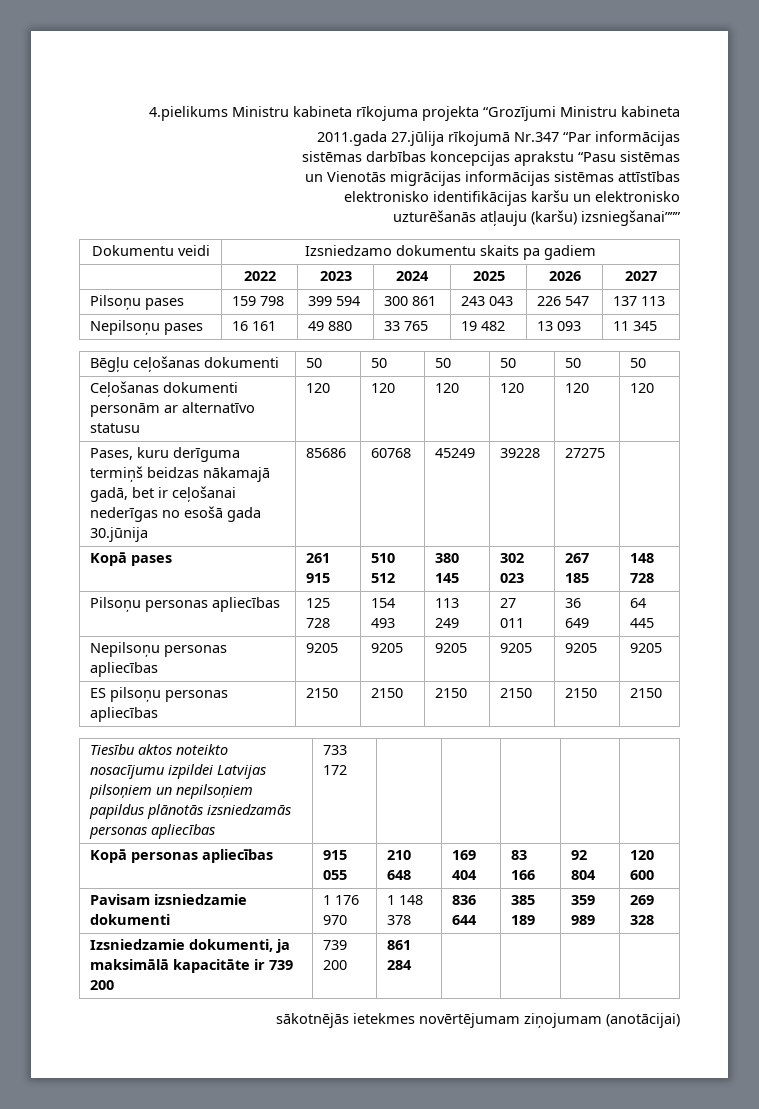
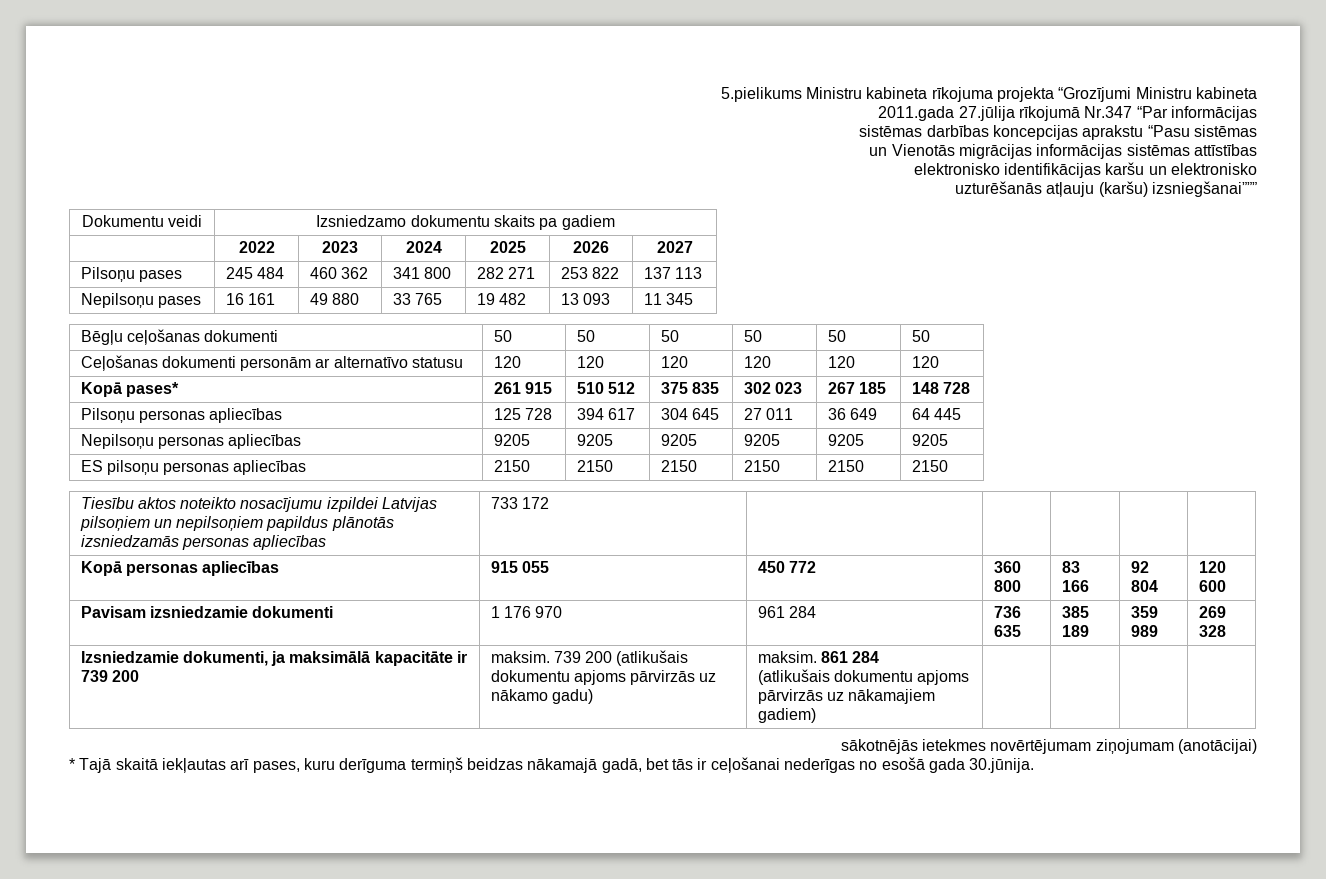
- 4.pielikums Ministru kabineta rīkojuma projekta “Grozījumi Ministru kabineta
+ 5.pielikums Ministru kabineta rīkojuma projekta “Grozījumi Ministru kabineta
- Pilsoņu pases | 159 798 | 399 594 | 300 861 | 243 043 | 226 547 | 137 113
+ Pilsoņu pases | 245 484 | 460 362 | 341 800 | 282 271 | 253 822 | 137 113
- Pases, kuru derīguma termiņš beidzas nākamajā gadā, bet ir ceļošanai nederīgas no esošā gada 30.jūnija | 85686 | 60768 | 45249 | 39228 | 27275 |
- Kopā pases | 261 915 | 510 512 | 380 145 | 302 023 | 267 185 | 148 728
+ Kopā pases* | 261 915 | 510 512 | 375 835 | 302 023 | 267 185 | 148 728
- Pilsoņu personas apliecības | 125 728 | 154 493 | 113 249 | 27 011 | 36 649 | 64 445
+ Pilsoņu personas apliecības | 125 728 | 394 617 | 304 645 | 27 011 | 36 649 | 64 445
- Kopā personas apliecības | 915 055 | 210 648 | 169 404 | 83 166 | 92 804 | 120 600
+ Kopā personas apliecības | 915 055 | 450 772 | 360 800 | 83 166 | 92 804 | 120 600
- Pavisam izsniedzamie dokumenti | 1 176 970 | 1 148 378 | 836 644 | 385 189 | 359 989 | 269 328
+ Pavisam izsniedzamie dokumenti | 1 176 970 | 961 284 | 736 635 | 385 189 | 359 989 | 269 328
- Izsniedzamie dokumenti, ja maksimālā kapacitāte ir 739 200 | 739 200 | 861 284 | | | |
+ Izsniedzamie dokumenti, ja maksimālā kapacitāte ir 739 200 | maksim. 739 200 (atlikušais dokumentu apjoms pārvirzās uz nākamo gadu) | maksim. 861 284
+ (atlikušais dokumentu apjoms pārvirzās uz nākamajiem gadiem) | | | |
+ * Tajā skaitā iekļautas arī pases, kuru derīguma termiņš beidzas nākamajā gadā, bet tās ir ceļošanai nederīgas no esošā gada 30.jūnija.

